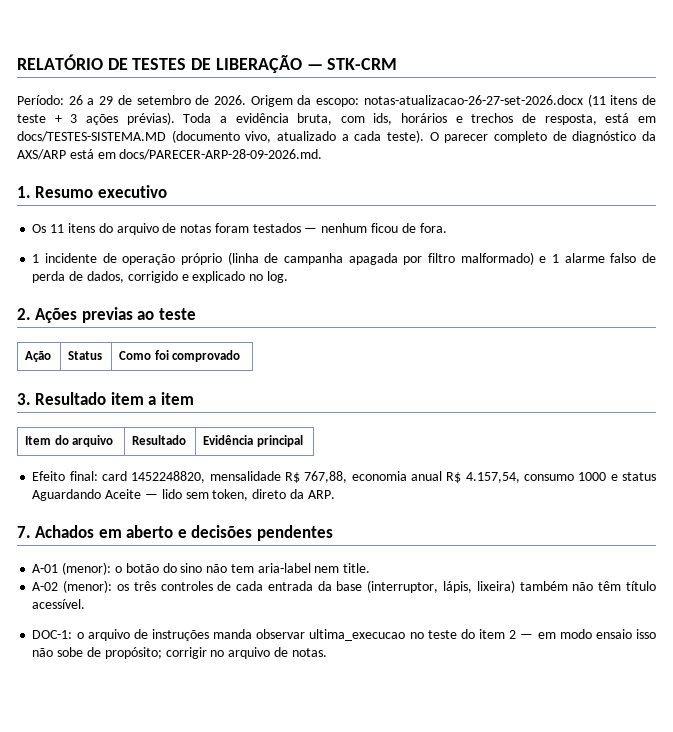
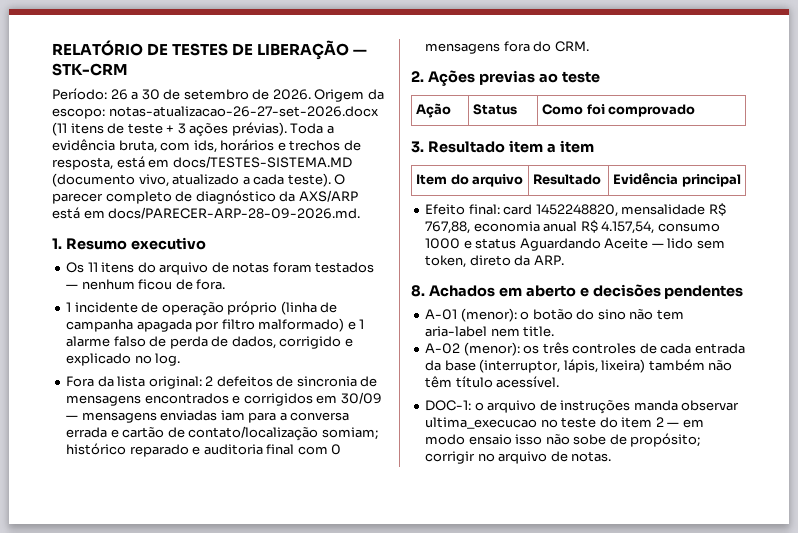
- Período: 26 a 29 de setembro de 2026.
+ Período: 26 a 30 de setembro de 2026.
+ Fora da lista original: 2 defeitos de sincronia de mensagens encontrados e corrigidos em 30/09 — mensagens enviadas iam para a conversa errada e cartão de contato/localização somiam; histórico reparado e auditoria final com 0 mensagens fora do CRM.
- 7. Achados em aberto e decisões pendentes
+ 8. Achados em aberto e decisões pendentes

